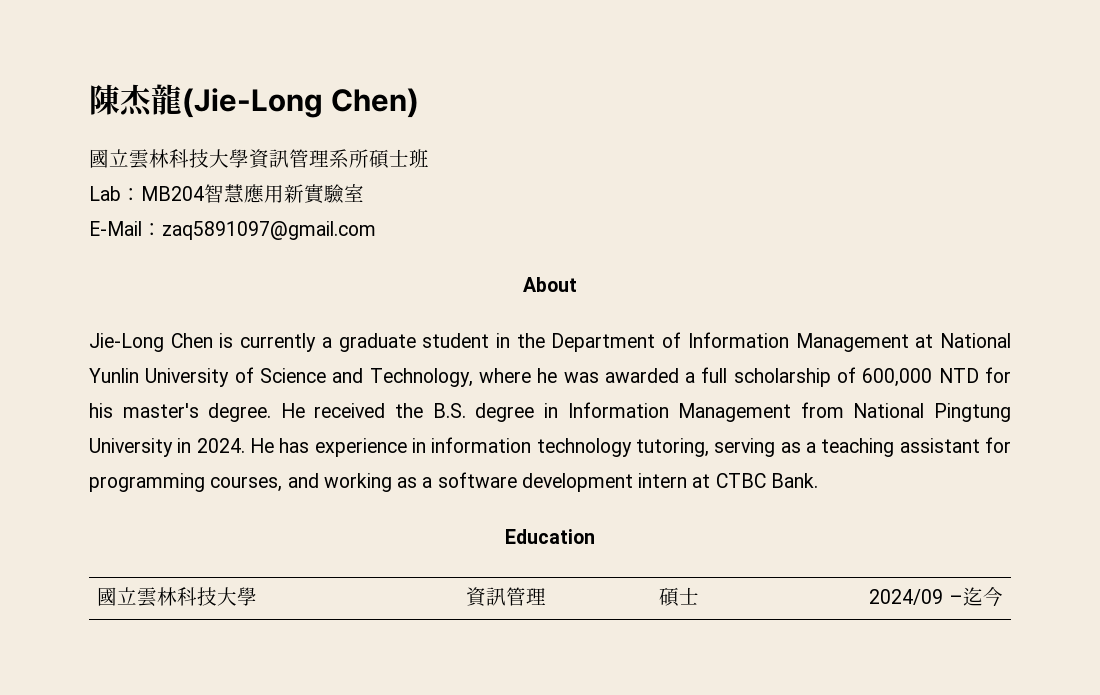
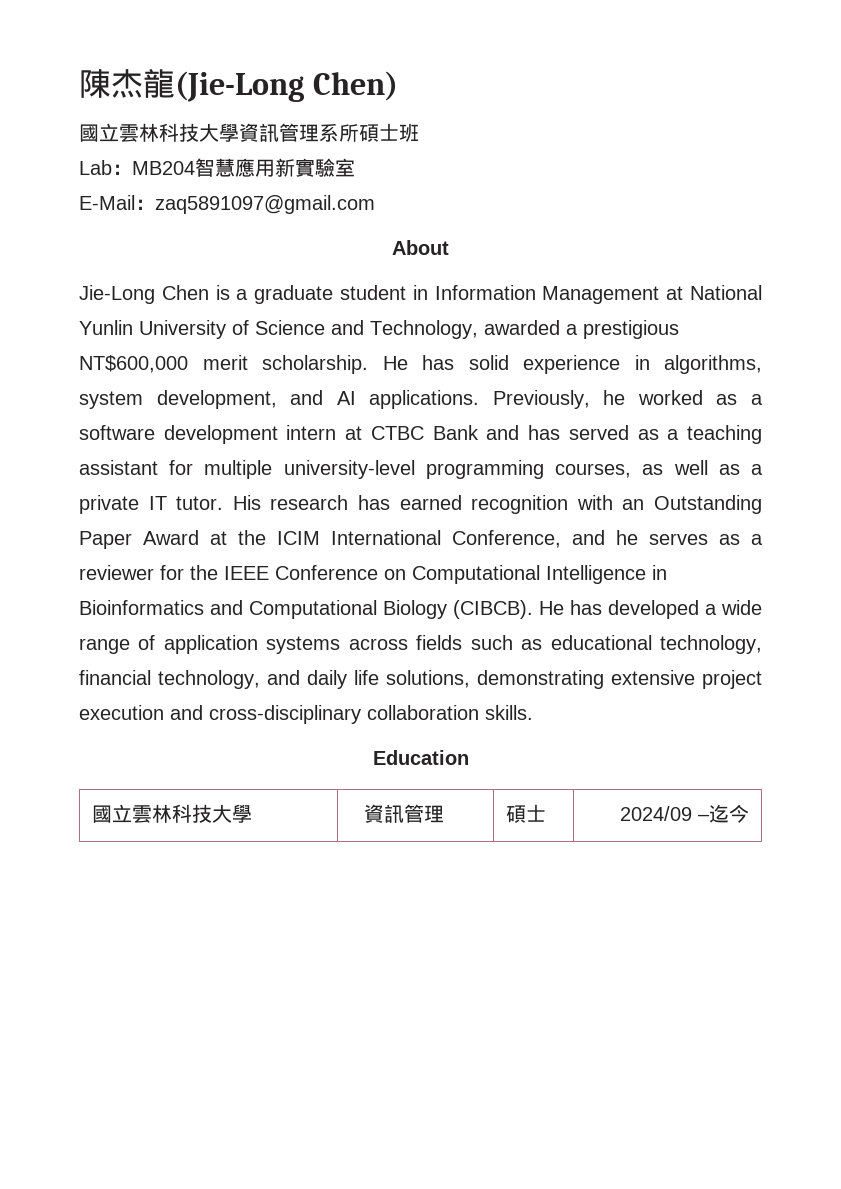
- Jie-Long Chen is currently a graduate student in the Department of Information Management at National Yunlin University of Science and Technology, where he was awarded a full scholarship of 600,000 NTD for his master's degree. He received the B.S. degree in Information Management from National Pingtung University in 2024. He has experience in information technology tutoring, serving as a teaching assistant for programming courses, and working as a software development intern at CTBC Bank.
+ Jie-Long Chen is a graduate student in Information Management at National Yunlin University of Science and Technology, awarded a prestigious NT$600,000 merit scholarship. He has solid experience in algorithms, system development, and AI applications. Previously, he worked as a software development intern at CTBC Bank and has served as a teaching assistant for multiple university-level programming courses, as well as a private IT tutor. His research has earned recognition with an Outstanding Paper Award at the ICIM International Conference, and he serves as a reviewer for the IEEE Conference on Computational Intelligence in Bioinformatics and Computational Biology (CIBCB). He has developed a wide range of application systems across fields such as educational technology, financial technology, and daily life solutions, demonstrating extensive project execution and cross-disciplinary collaboration skills.

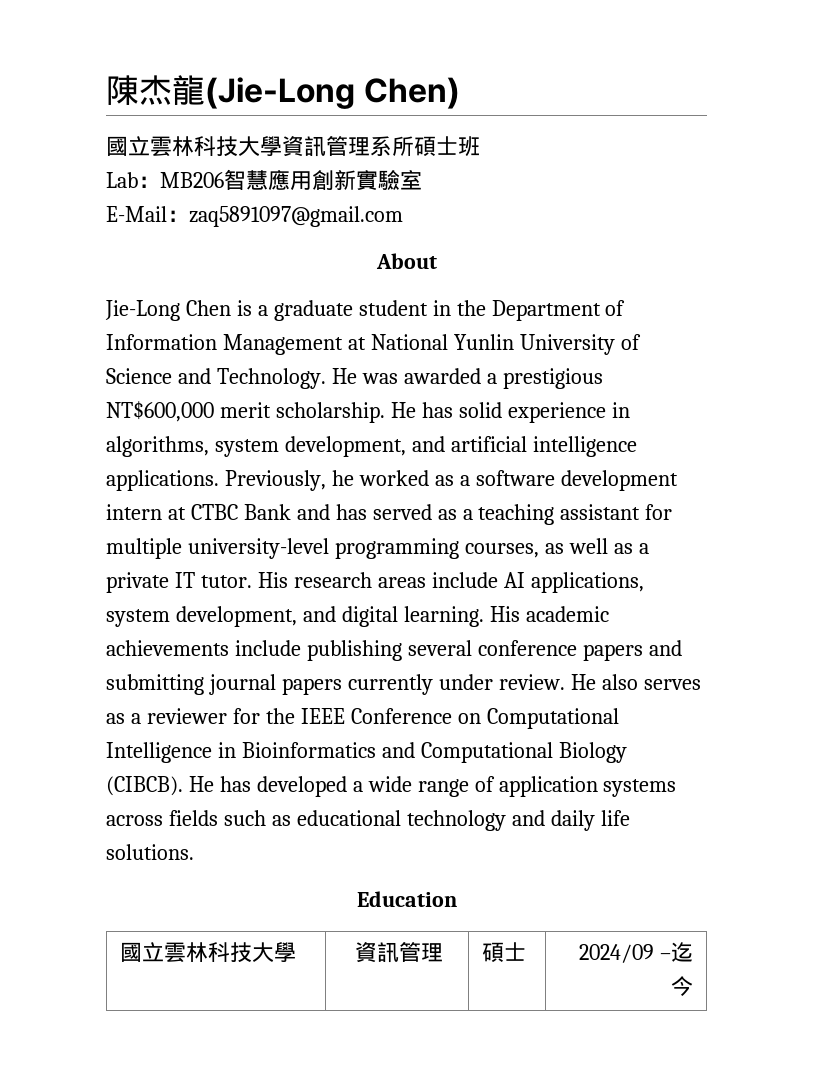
- Lab：MB204智慧應用新實驗室
+ Lab：MB206智慧應用創新實驗室
- Jie-Long Chen is a graduate student in Information Management at National Yunlin University of Science and Technology, awarded a prestigious NT$600,000 merit scholarship.
+ Jie-Long Chen is a graduate student in the Department of Information Management at National Yunlin University of Science and Technology. He was awarded a prestigious NT$600,000 merit scholarship.
- He has solid experience in algorithms, system development, and AI applications.
+ He has solid experience in algorithms, system development, and artificial intelligence applications.
- His research has earned recognition with an Outstanding Paper Award at the ICIM International Conference, and he serves as a reviewer for the IEEE Conference on Computational Intelligence in Bioinformatics and Computational Biology (CIBCB).
+ His research areas include AI applications, system development, and digital learning. His academic achievements include publishing several conference papers and submitting journal papers currently under review. He also serves as a reviewer for the IEEE Conference on Computational Intelligence in Bioinformatics and Computational Biology (CIBCB).
- He has developed a wide range of application systems across fields such as educational technology, financial technology, and daily life solutions, demonstrating extensive project execution and cross-disciplinary collaboration skills.
+ He has developed a wide range of application systems across fields such as educational technology and daily life solutions.

